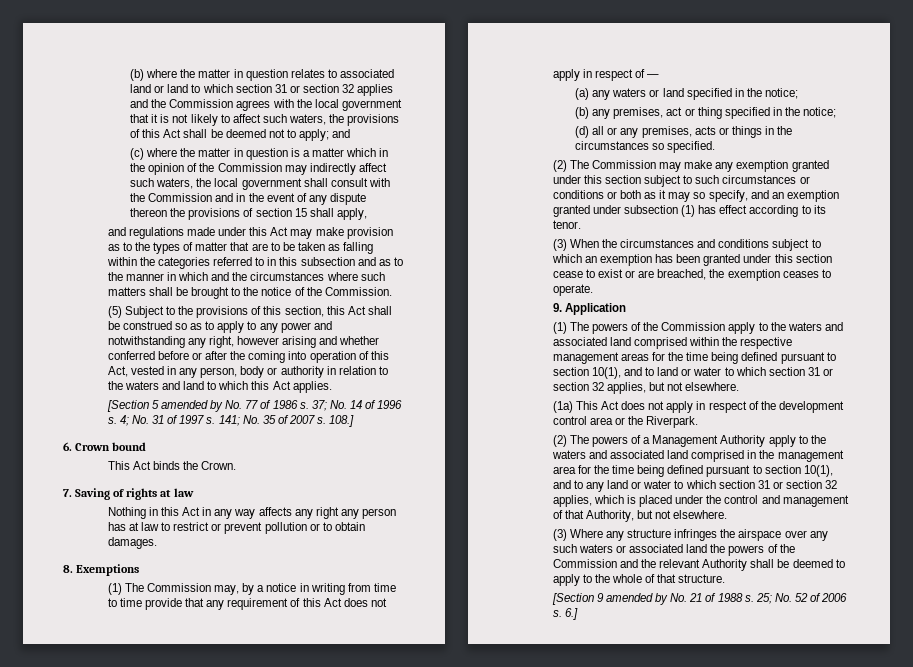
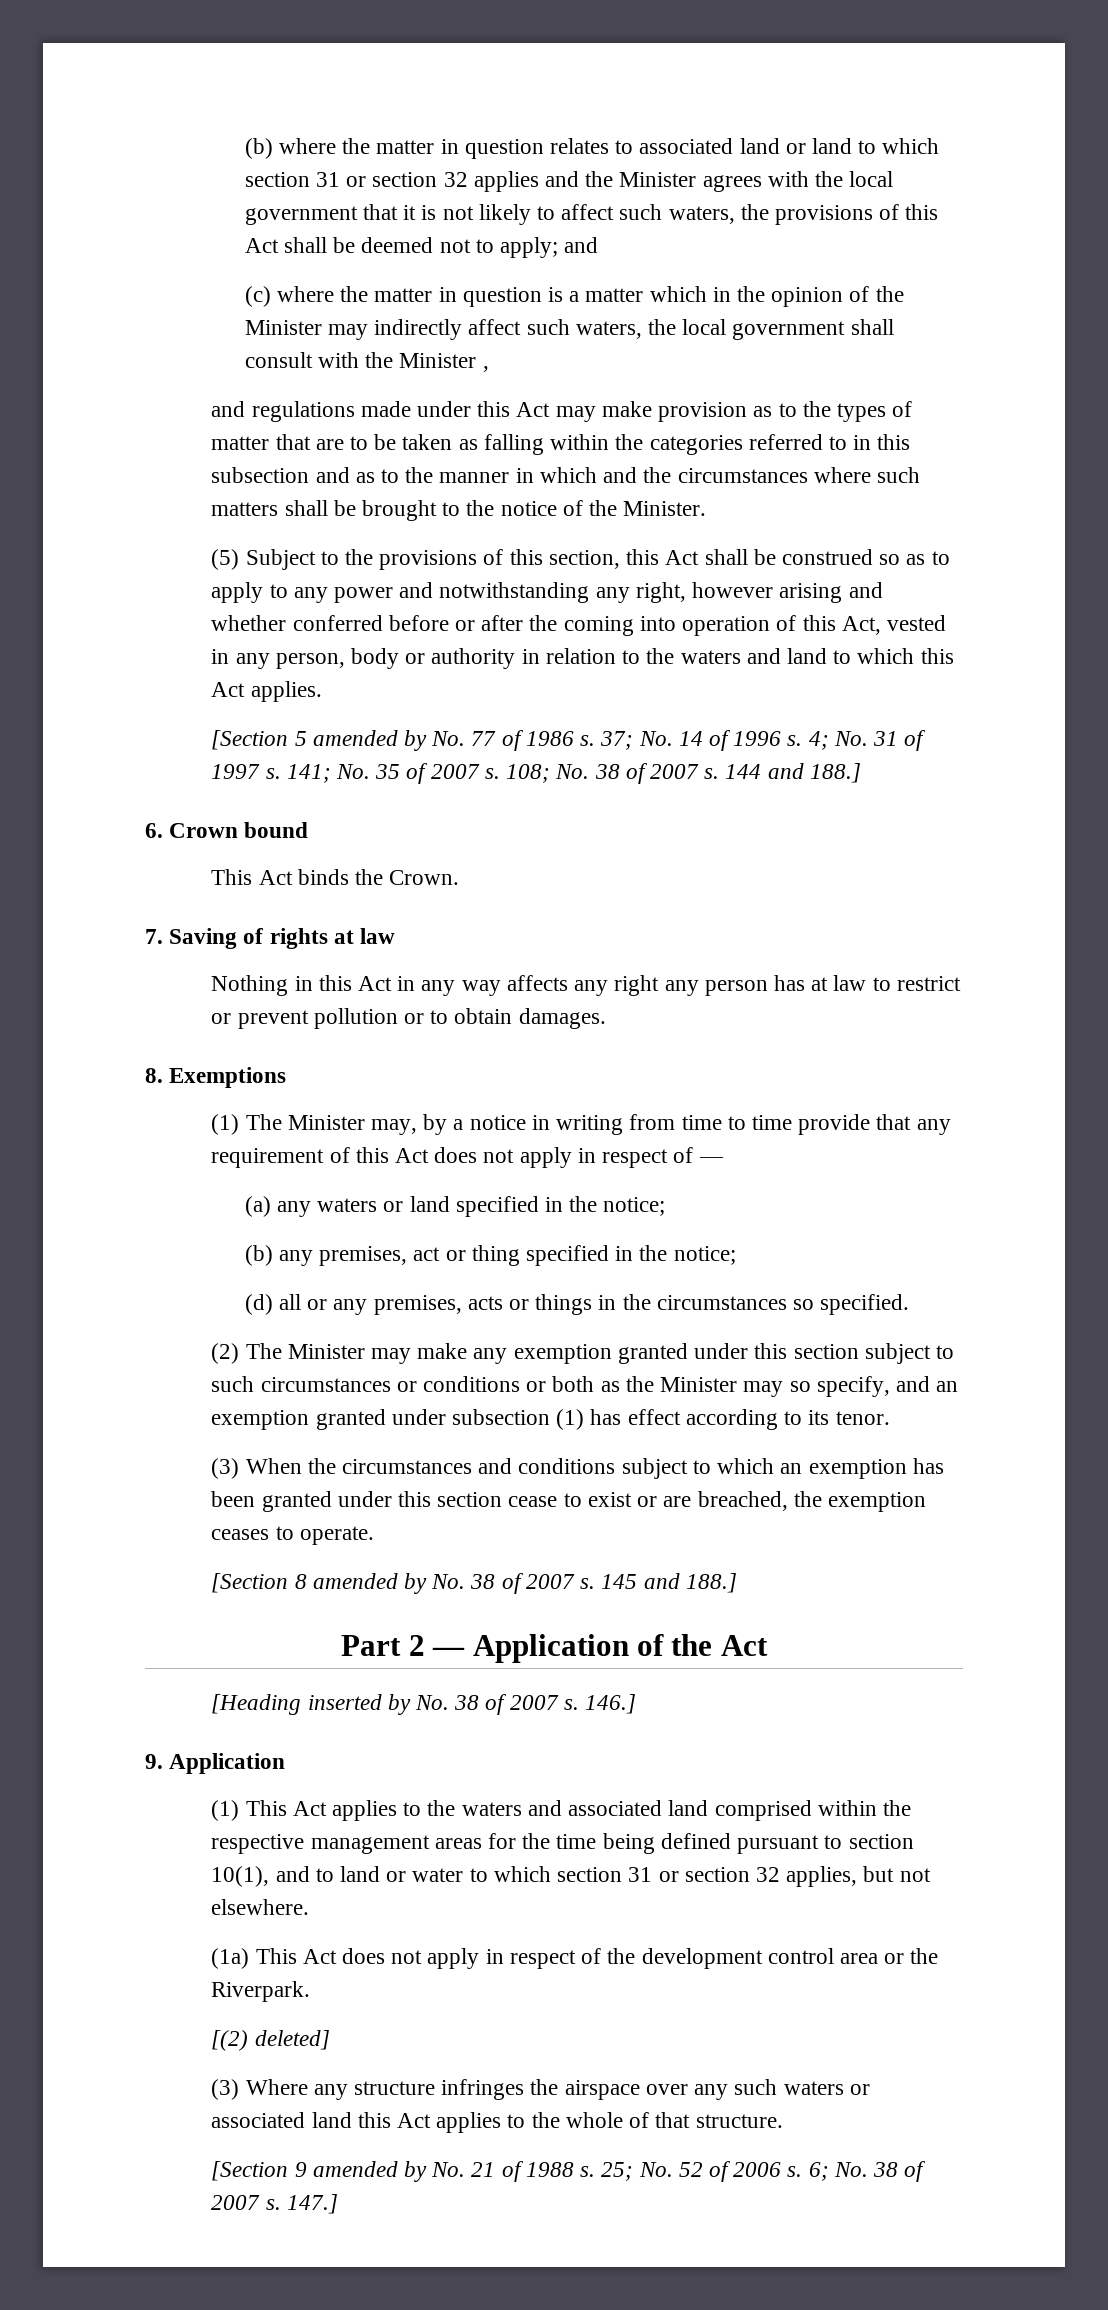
- (b) where the matter in question relates to associated land or land to which section 31 or section 32 applies and the Commission agrees with the local government that it is not likely to affect such waters, the provisions of this Act shall be deemed not to apply; and
+ (b) where the matter in question relates to associated land or land to which section 31 or section 32 applies and the Minister agrees with the local government that it is not likely to affect such waters, the provisions of this Act shall be deemed not to apply; and
- (c) where the matter in question is a matter which in the opinion of the Commission may indirectly affect such waters, the local government shall consult with the Commission and in the event of any dispute thereon the provisions of section 15 shall apply,
+ (c) where the matter in question is a matter which in the opinion of the Minister may indirectly affect such waters, the local government shall consult with the Minister ,
- and regulations made under this Act may make provision as to the types of matter that are to be taken as falling within the categories referred to in this subsection and as to the manner in which and the circumstances where such matters shall be brought to the notice of the Commission.
+ and regulations made under this Act may make provision as to the types of matter that are to be taken as falling within the categories referred to in this subsection and as to the manner in which and the circumstances where such matters shall be brought to the notice of the Minister.
- 108.]
+ 108; No. 38 of 2007 s. 144 and 188.]
- (1) The Commission may, by a notice in writing from time to time provide that any requirement of this Act does not apply in respect of —
+ (1) The Minister may, by a notice in writing from time to time provide that any requirement of this Act does not apply in respect of —
- (2) The Commission may make any exemption granted under this section subject to such circumstances or conditions or both as it may so specify, and an exemption granted under subsection (1) has effect according to its tenor.
+ (2) The Minister may make any exemption granted under this section subject to such circumstances or conditions or both as the Minister may so specify, and an exemption granted under subsection (1) has effect according to its tenor.
+ [Section 8 amended by No. 38 of 2007 s. 145 and 188.]
+ Part 2 — Application of the Act
+ [Heading inserted by No. 38 of 2007 s. 146.]
  9. Application
- (1) The powers of the Commission apply to the waters and associated land comprised within the respective management areas for the time being defined pursuant to section 10(1), and to land or water to which section 31 or section 32 applies, but not elsewhere.
+ (1) This Act applies to the waters and associated land comprised within the respective management areas for the time being defined pursuant to section 10(1), and to land or water to which section 31 or section 32 applies, but not elsewhere.
- (2) The powers of a Management Authority apply to the waters and associated land comprised in the management area for the time being defined pursuant to section 10(1), and to any land or water to which section 31 or section 32 applies, which is placed under the control and management of that Authority, but not elsewhere.
+ [(2) deleted]
- (3) Where any structure infringes the airspace over any such waters or associated land the powers of the Commission and the relevant Authority shall be deemed to apply to the whole of that structure.
+ (3) Where any structure infringes the airspace over any such waters or associated land this Act applies to the whole of that structure.
- 6.]
+ 6; No. 38 of 2007 s. 147.]

